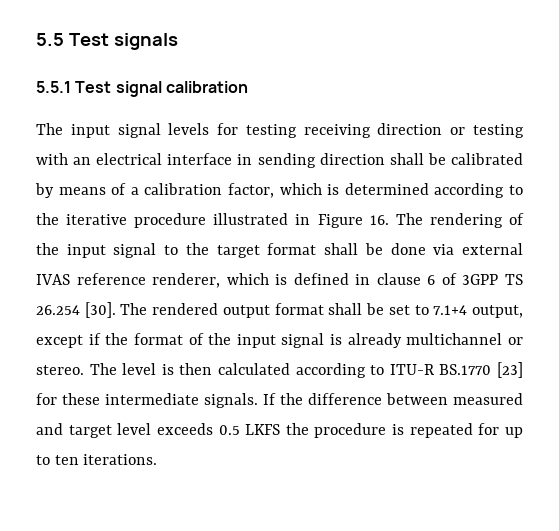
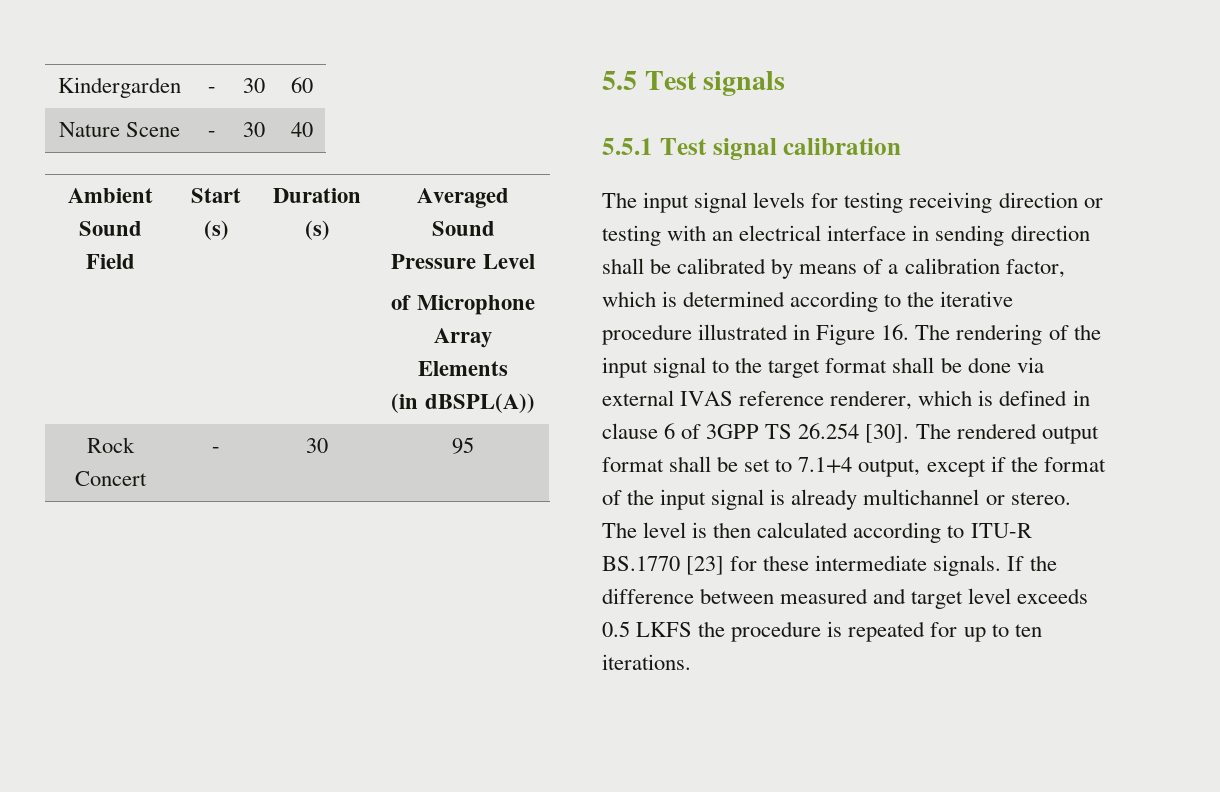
+ Kindergarden | - | 30 | 60
+ Nature Scene | - | 30 | 40
+ Ambient Sound Field | Start (s) | Duration (s) | Averaged Sound Pressure Level
+ of Microphone Array Elements
+ (in dBSPL(A))
+ Rock Concert | - | 30 | 95

